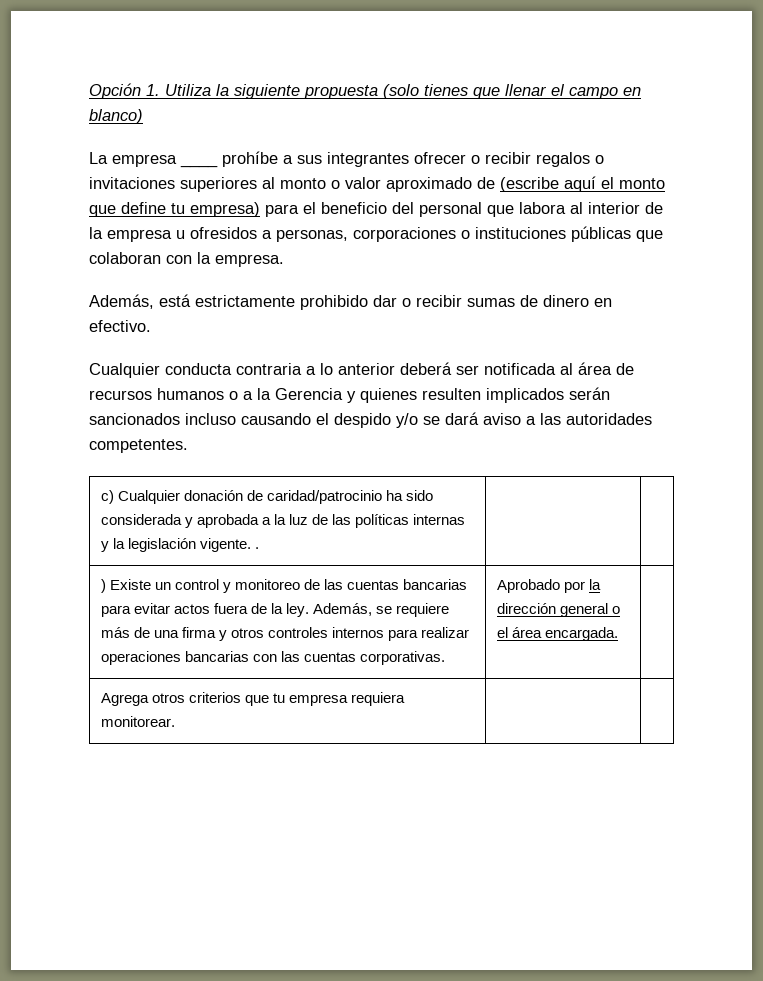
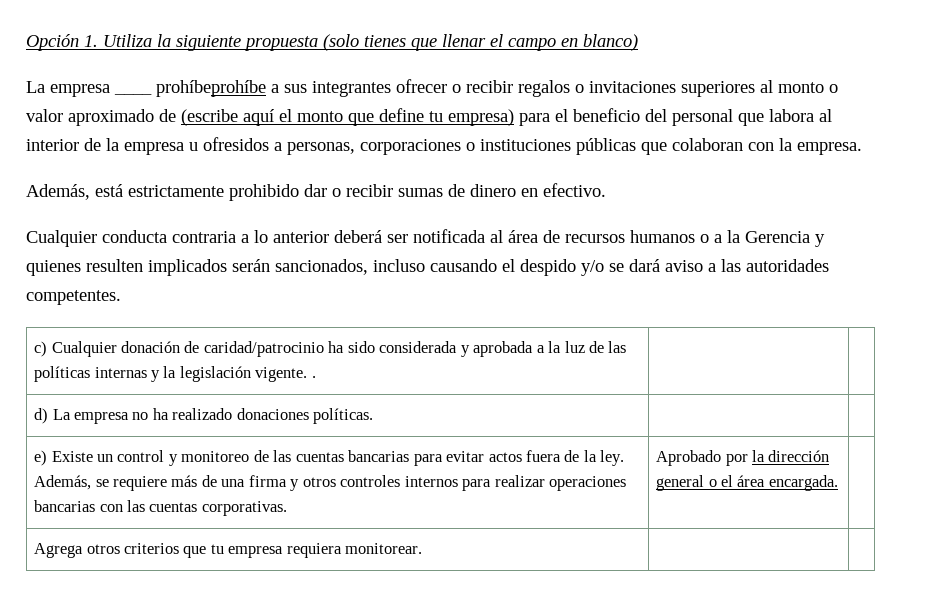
- La empresa ____ prohíbe a sus integrantes ofrecer o recibir regalos o invitaciones superiores al monto o valor aproximado de (escribe aquí el monto que define tu empresa) para el beneficio del personal que labora al interior de la empresa u ofresidos a personas, corporaciones o instituciones públicas que colaboran con la empresa.
+ La empresa ____ prohíbeprohíbe a sus integrantes ofrecer o recibir regalos o invitaciones superiores al monto o valor aproximado de (escribe aquí el monto que define tu empresa) para el beneficio del personal que labora al interior de la empresa u ofresidos a personas, corporaciones o instituciones públicas que colaboran con la empresa.
- Cualquier conducta contraria a lo anterior deberá ser notificada al área de recursos humanos o a la Gerencia y quienes resulten implicados serán sancionados incluso causando el despido y/o se dará aviso a las autoridades competentes.
+ Cualquier conducta contraria a lo anterior deberá ser notificada al área de recursos humanos o a la Gerencia y quienes resulten implicados serán sancionados, incluso causando el despido y/o se dará aviso a las autoridades competentes.
- ) Existe un control y monitoreo de las cuentas bancarias para evitar actos fuera de la ley.
+ d) La empresa no ha realizado donaciones políticas. | |
+ e) Existe un control y monitoreo de las cuentas bancarias para evitar actos fuera de la ley.

